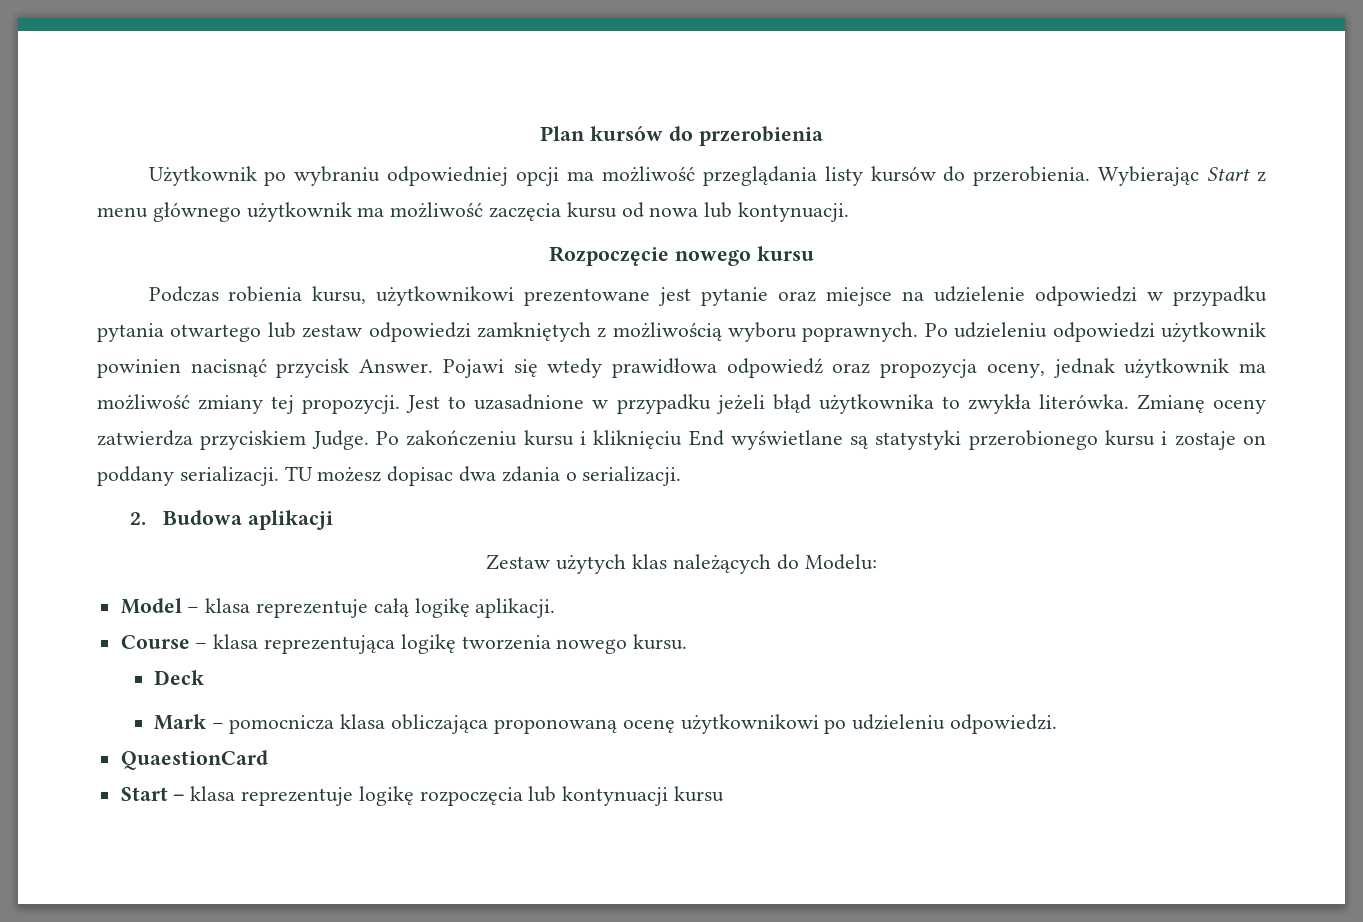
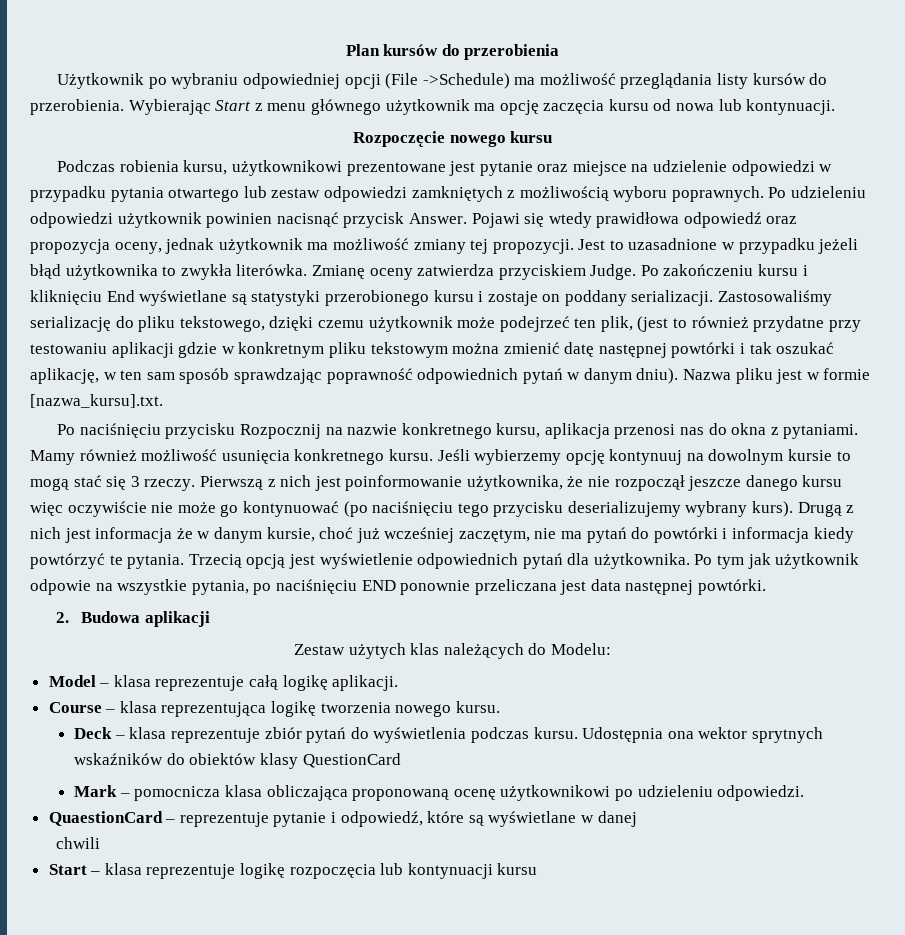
- Użytkownik po wybraniu odpowiedniej opcji ma możliwość przeglądania listy kursów do przerobienia.
+ Użytkownik po wybraniu odpowiedniej opcji (File ->Schedule) ma możliwość przeglądania listy kursów do przerobienia.
- Wybierając Start z menu głównego użytkownik ma możliwość zaczęcia kursu od nowa lub kontynuacji.
+ Wybierając Start z menu głównego użytkownik ma opcję zaczęcia kursu od nowa lub kontynuacji.
- TU możesz dopisac dwa zdania o serializacji.
+ Zastosowaliśmy serializację do pliku tekstowego, dzięki czemu użytkownik może podejrzeć ten plik, (jest to również przydatne przy testowaniu aplikacji gdzie w konkretnym pliku tekstowym można zmienić datę następnej powtórki i tak oszukać aplikację, w ten sam sposób sprawdzając poprawność odpowiednich pytań w danym dniu). Nazwa pliku jest w formie [nazwa_kursu].txt.
+ Po naciśnięciu przycisku Rozpocznij na nazwie konkretnego kursu, aplikacja przenosi nas do okna z pytaniami. Mamy również możliwość usunięcia konkretnego kursu. Jeśli wybierzemy opcję kontynuuj na dowolnym kursie to mogą stać się 3 rzeczy. Pierwszą z nich jest poinformowanie użytkownika, że nie rozpoczął jeszcze danego kursu więc oczywiście nie może go kontynuować (po naciśnięciu tego przycisku deserializujemy wybrany kurs). Drugą z nich jest informacja że w danym kursie, choć już wcześniej zaczętym, nie ma pytań do powtórki i informacja kiedy powtórzyć te pytania. Trzecią opcją jest wyświetlenie odpowiednich pytań dla użytkownika. Po tym jak użytkownik odpowie na wszystkie pytania, po naciśnięciu END ponownie przeliczana jest data następnej powtórki.
- Deck
+ Deck – klasa reprezentuje zbiór pytań do wyświetlenia podczas kursu. Udostępnia ona wektor sprytnych wskaźników do obiektów klasy QuestionCard
- QuaestionCard
+ QuaestionCard – reprezentuje pytanie i odpowiedź, które są wyświetlane w danej
+ chwili

